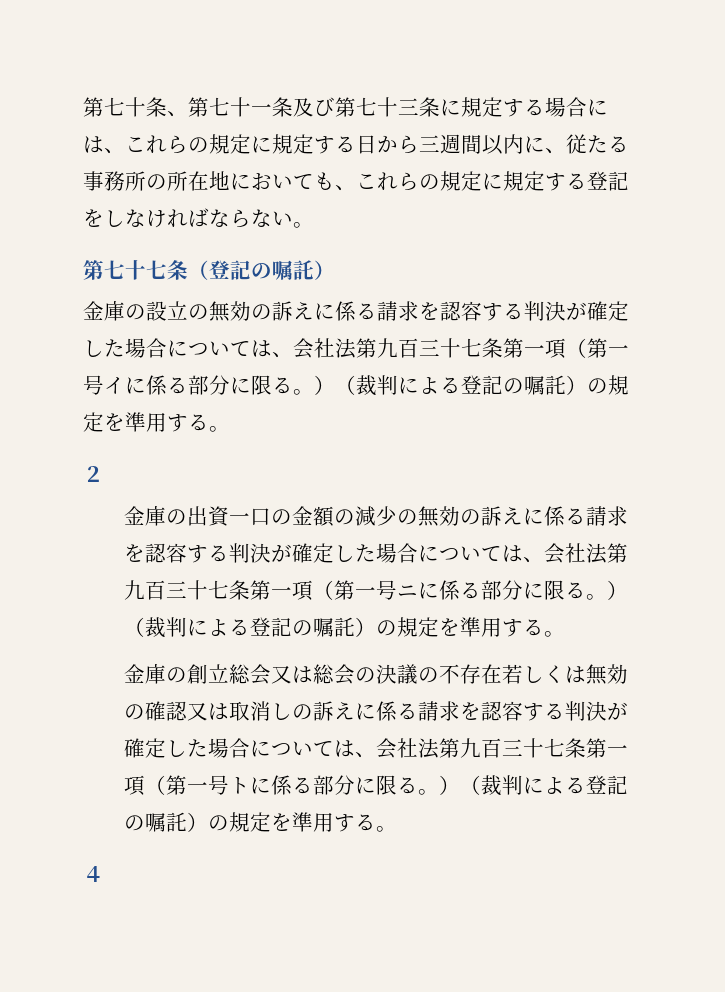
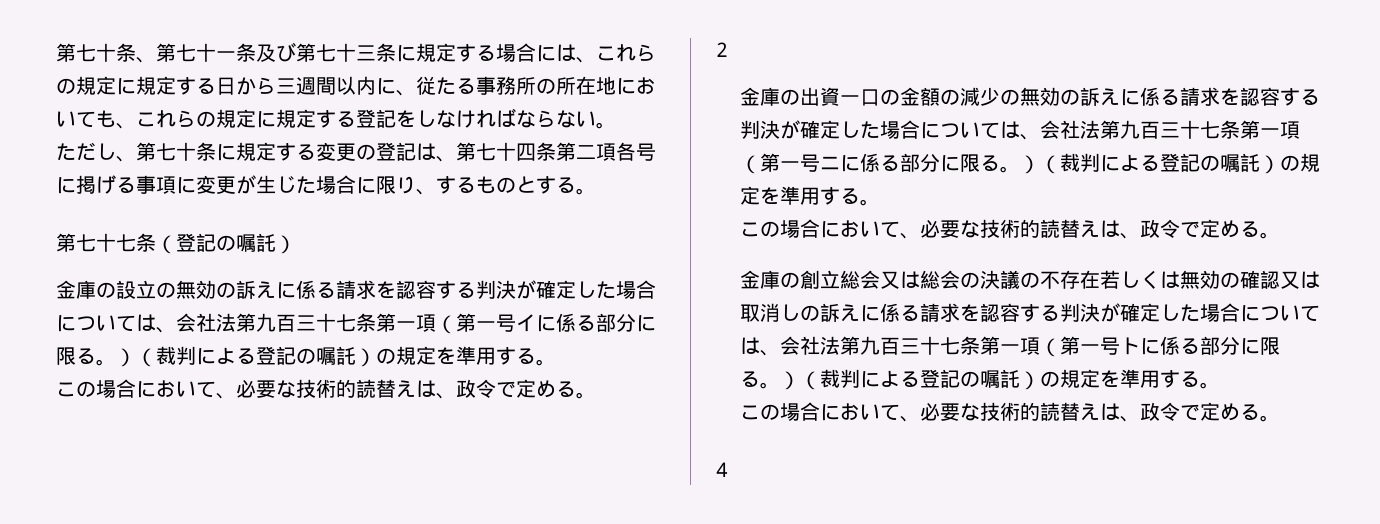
+ ただし、第七十条に規定する変更の登記は、第七十四条第二項各号に掲げる事項に変更が生じた場合に限り、するものとする。
  金庫の設立の無効の訴えに係る請求を認容する判決が確定した場合については、会社法第九百三十七条第一項（第一号イに係る部分に限る。）（裁判による登記の嘱託）の規定を準用する。
+ この場合において、必要な技術的読替えは、政令で定める。
  金庫の出資一口の金額の減少の無効の訴えに係る請求を認容する判決が確定した場合については、会社法第九百三十七条第一項（第一号ニに係る部分に限る。）（裁判による登記の嘱託）の規定を準用する。
+ この場合において、必要な技術的読替えは、政令で定める。
  金庫の創立総会又は総会の決議の不存在若しくは無効の確認又は取消しの訴えに係る請求を認容する判決が確定した場合については、会社法第九百三十七条第一項（第一号トに係る部分に限る。）（裁判による登記の嘱託）の規定を準用する。
+ この場合において、必要な技術的読替えは、政令で定める。

